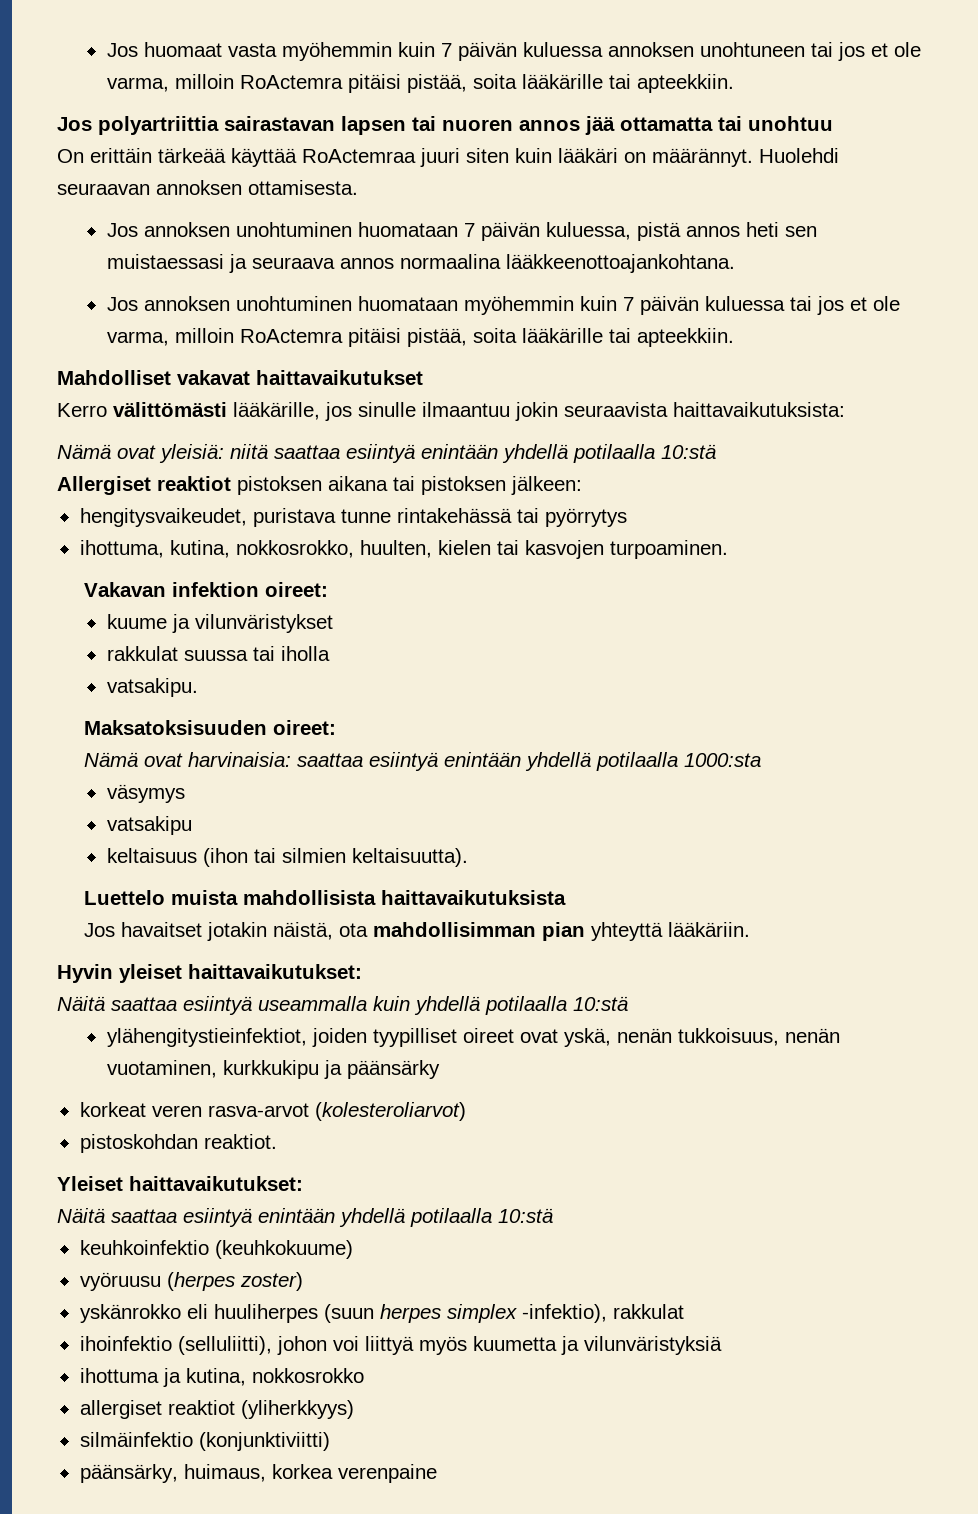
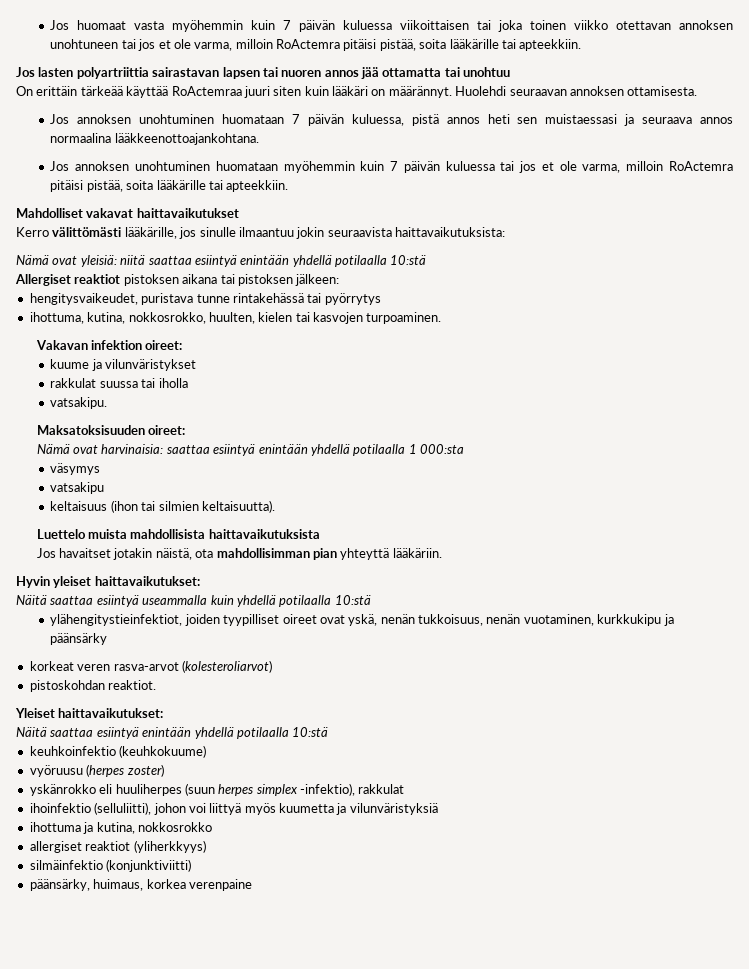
- Jos huomaat vasta myöhemmin kuin 7 päivän kuluessa annoksen unohtuneen tai jos et ole varma, milloin RoActemra pitäisi pistää, soita lääkärille tai apteekkiin.
+ Jos huomaat vasta myöhemmin kuin 7 päivän kuluessa viikoittaisen tai joka toinen viikko otettavan annoksen unohtuneen tai jos et ole varma, milloin RoActemra pitäisi pistää, soita lääkärille tai apteekkiin.
- Jos polyartriittia sairastavan lapsen tai nuoren annos jää ottamatta tai unohtuu
+ Jos lasten polyartriittia sairastavan lapsen tai nuoren annos jää ottamatta tai unohtuu
- Nämä ovat harvinaisia: saattaa esiintyä enintään yhdellä potilaalla 1000:sta
+ Nämä ovat harvinaisia: saattaa esiintyä enintään yhdellä potilaalla 1 000:sta

